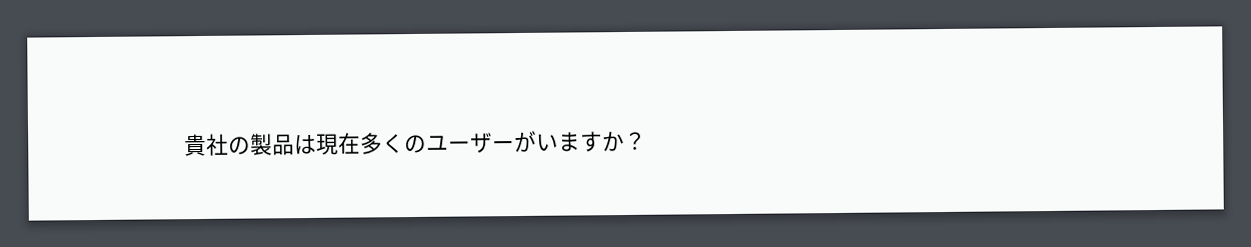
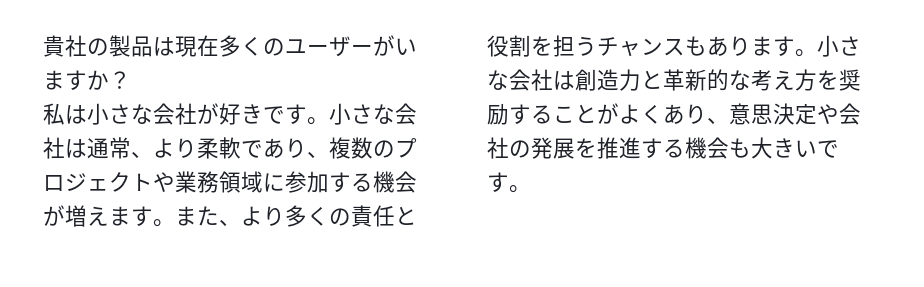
+ 私は小さな会社が好きです。小さな会社は通常、より柔軟であり、複数のプロジェクトや業務領域に参加する機会が増えます。また、より多くの責任と役割を担うチャンスもあります。小さな会社は創造力と革新的な考え方を奨励することがよくあり、意思決定や会社の発展を推進する機会も大きいです。

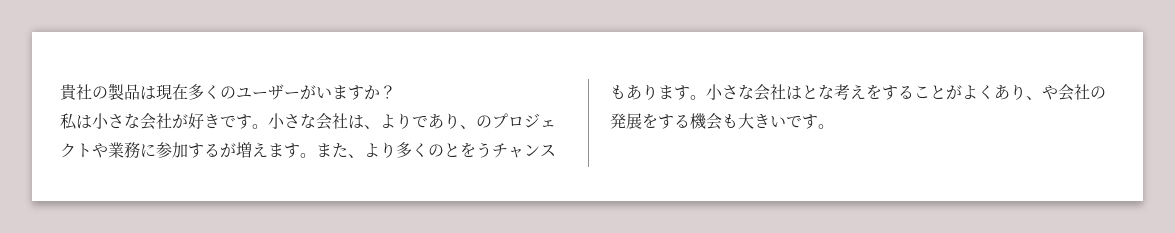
- 小さな会社は通常、より柔軟であり、複数のプロジェクトや業務領域に参加する機会が増えます。
+ 小さな会社は、よりであり、のプロジェクトや業務に参加するが増えます。
- また、より多くの責任と役割を担うチャンスもあります。
+ また、より多くのとをうチャンスもあります。
- 小さな会社は創造力と革新的な考え方を奨励することがよくあり、意思決定や会社の発展を推進する機会も大きいです。
+ 小さな会社はとな考えをすることがよくあり、や会社の発展をする機会も大きいです。

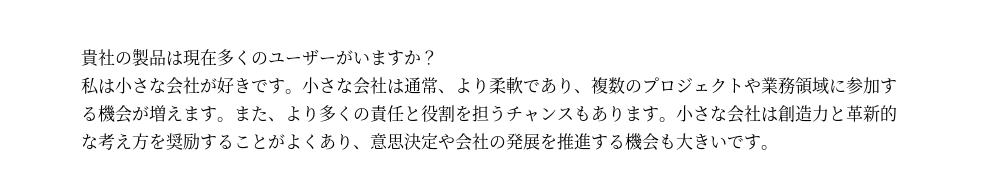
- 小さな会社は、よりであり、のプロジェクトや業務に参加するが増えます。
+ 小さな会社は通常、より柔軟であり、複数のプロジェクトや業務領域に参加する機会が増えます。
- また、より多くのとをうチャンスもあります。
+ また、より多くの責任と役割を担うチャンスもあります。
- 小さな会社はとな考えをすることがよくあり、や会社の発展をする機会も大きいです。
+ 小さな会社は創造力と革新的な考え方を奨励することがよくあり、意思決定や会社の発展を推進する機会も大きいです。

